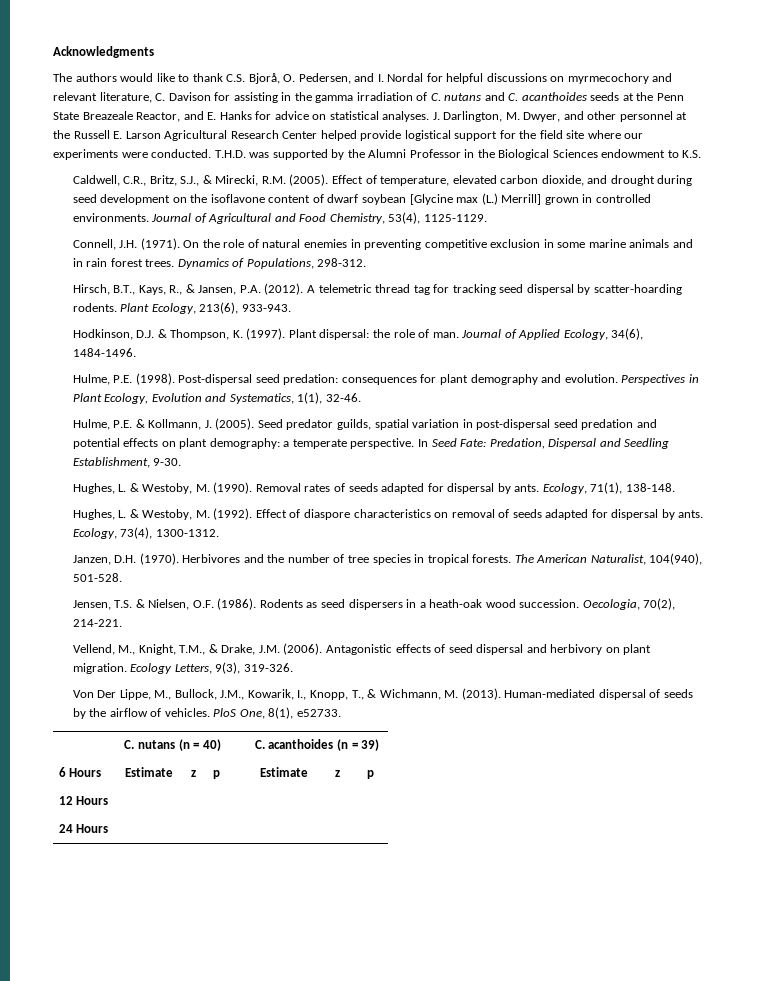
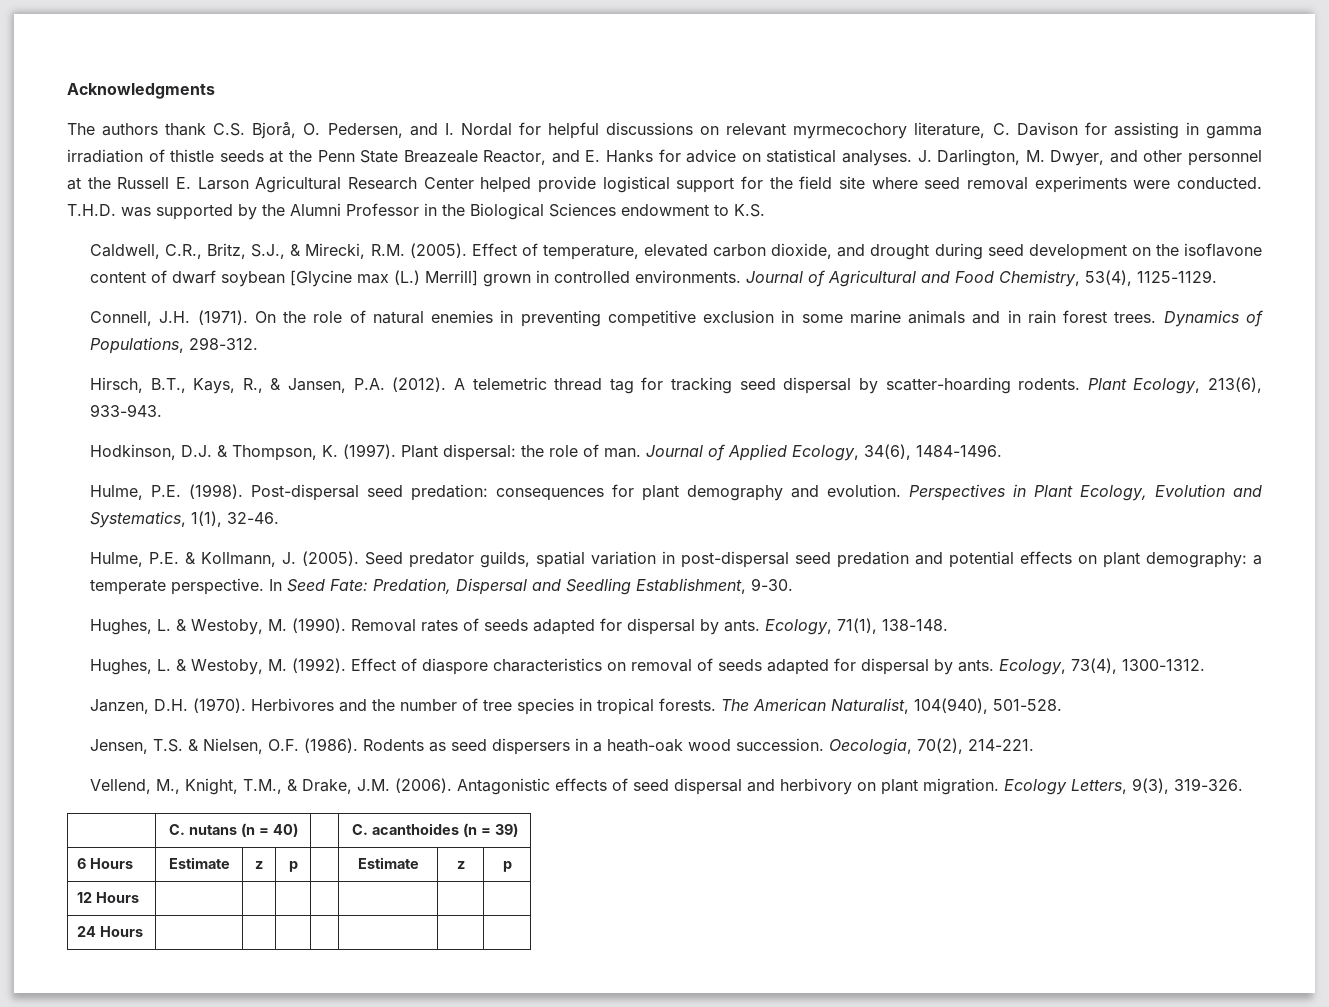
- The authors would like to thank C.S. Bjorå, O. Pedersen, and I. Nordal for helpful discussions on myrmecochory and relevant literature, C. Davison for assisting in the gamma irradiation of C. nutans and C. acanthoides seeds at the Penn State Breazeale Reactor, and E. Hanks for advice on statistical analyses.
+ The authors thank C.S. Bjorå, O. Pedersen, and I. Nordal for helpful discussions on relevant myrmecochory literature, C. Davison for assisting in gamma irradiation of thistle seeds at the Penn State Breazeale Reactor, and E. Hanks for advice on statistical analyses.
- J. Darlington, M. Dwyer, and other personnel at the Russell E. Larson Agricultural Research Center helped provide logistical support for the field site where our experiments were conducted.
+ J. Darlington, M. Dwyer, and other personnel at the Russell E. Larson Agricultural Research Center helped provide logistical support for the field site where seed removal experiments were conducted.
- Von Der Lippe, M., Bullock, J.M., Kowarik, I., Knopp, T., & Wichmann, M. (2013). Human-mediated dispersal of seeds by the airflow of vehicles. PloS One, 8(1), e52733.

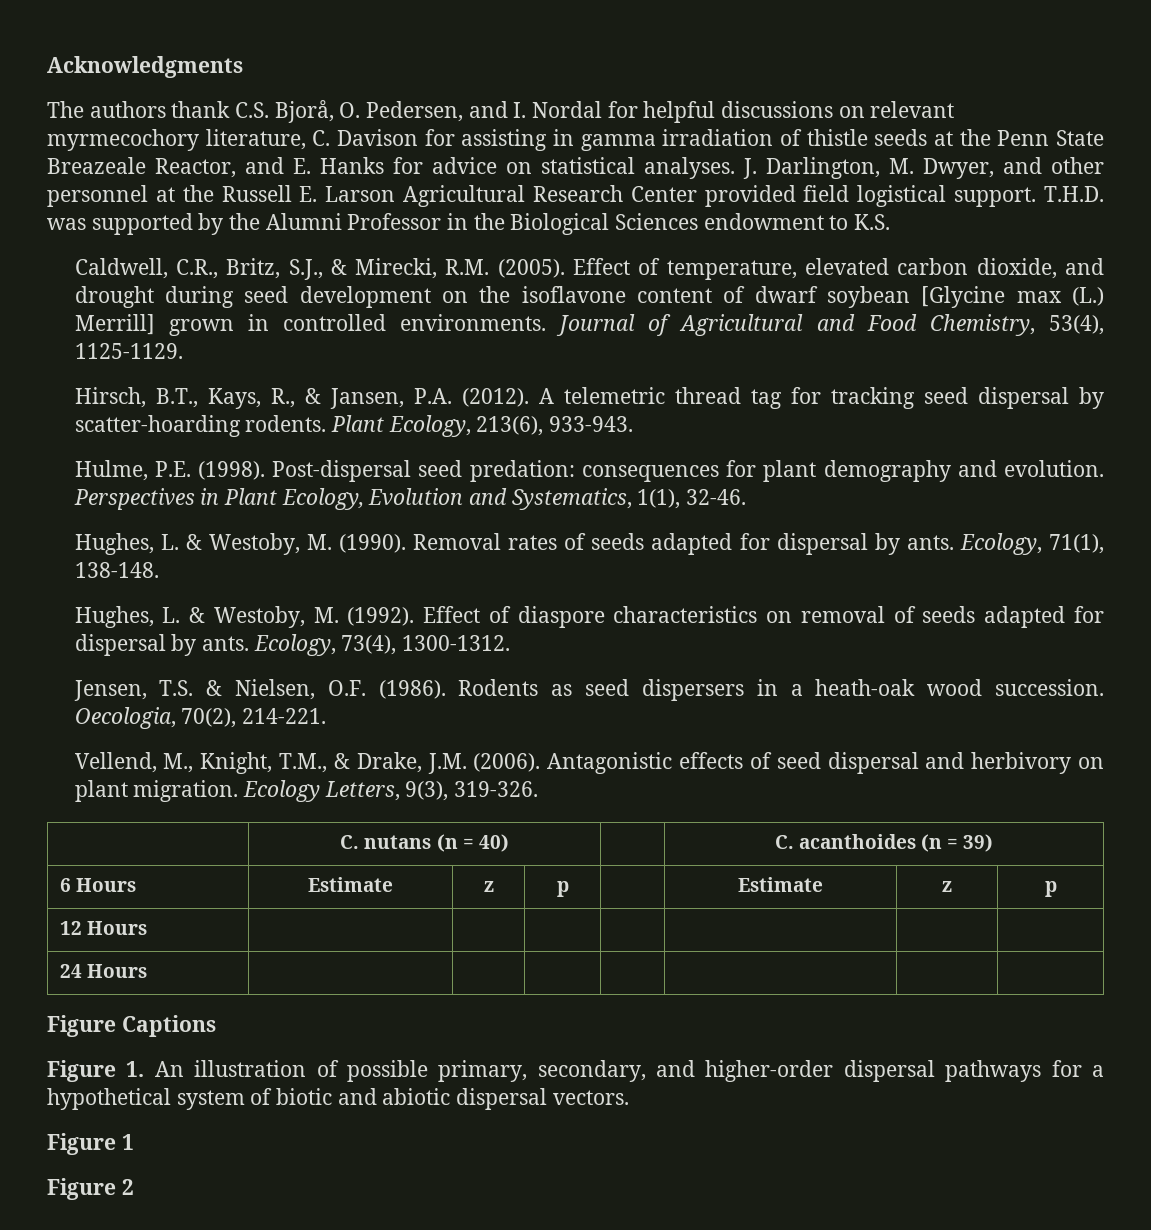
- J. Darlington, M. Dwyer, and other personnel at the Russell E. Larson Agricultural Research Center helped provide logistical support for the field site where seed removal experiments were conducted.
+ J. Darlington, M. Dwyer, and other personnel at the Russell E. Larson Agricultural Research Center provided field logistical support.
- Connell, J.H. (1971). On the role of natural enemies in preventing competitive exclusion in some marine animals and in rain forest trees. Dynamics of Populations, 298-312.
- Hodkinson, D.J. & Thompson, K. (1997). Plant dispersal: the role of man. Journal of Applied Ecology, 34(6), 1484-1496.
- Hulme, P.E. & Kollmann, J. (2005). Seed predator guilds, spatial variation in post-dispersal seed predation and potential effects on plant demography: a temperate perspective. In Seed Fate: Predation, Dispersal and Seedling Establishment, 9-30.
- Janzen, D.H. (1970). Herbivores and the number of tree species in tropical forests. The American Naturalist, 104(940), 501-528.
+ Figure Captions
+ Figure 1. An illustration of possible primary, secondary, and higher-order dispersal pathways for a hypothetical system of biotic and abiotic dispersal vectors.
+ Figure 1
+ Figure 2

